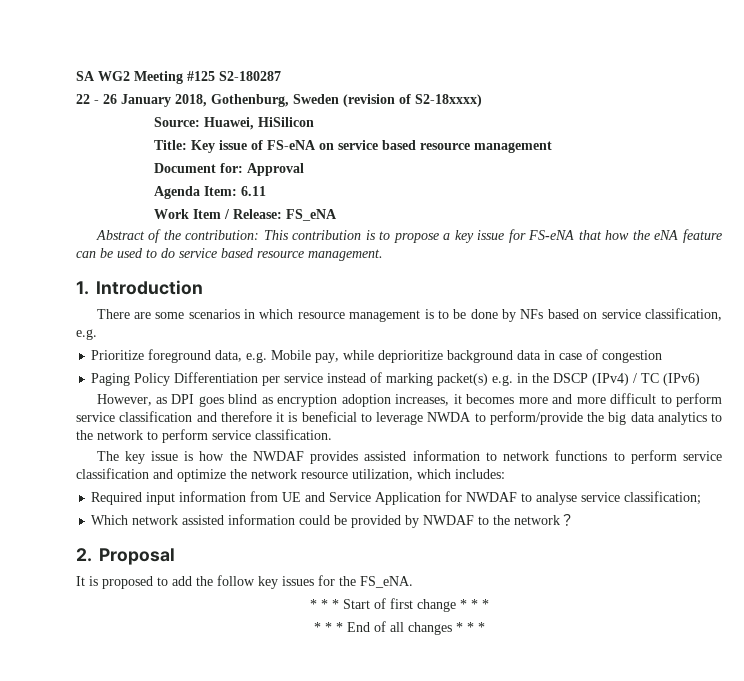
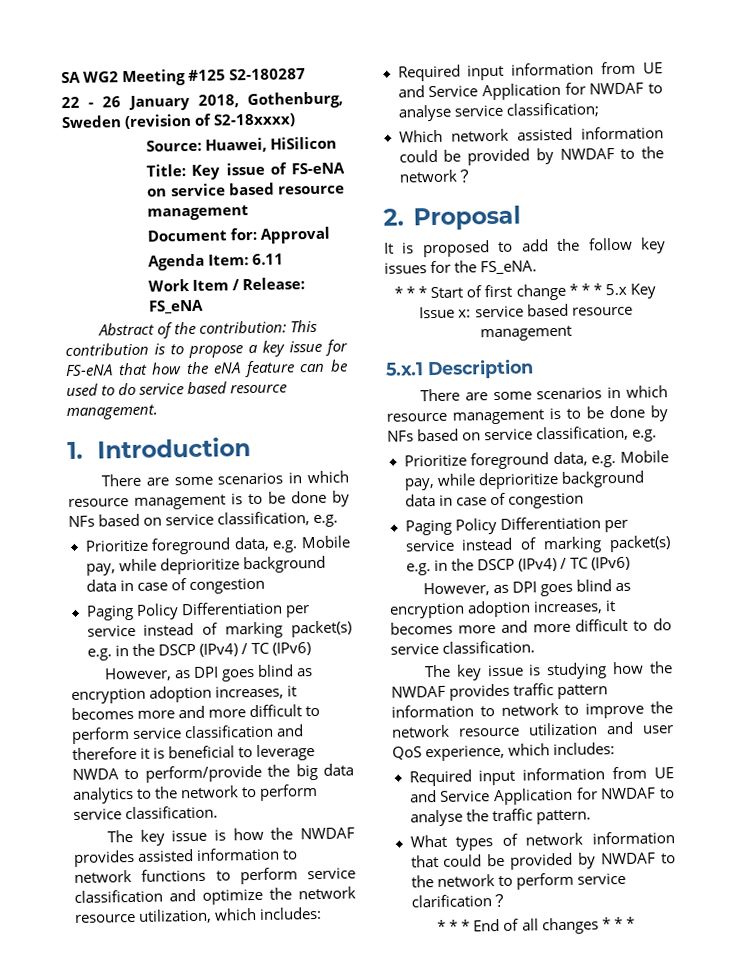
- * * * Start of first change * * *
+ * * * Start of first change * * * 5.x Key Issue x: service based resource management
+ 5.x.1 Description
+ There are some scenarios in which resource management is to be done by NFs based on service classification, e.g.
+ Prioritize foreground data, e.g. Mobile pay, while deprioritize background data in case of congestion
+ Paging Policy Differentiation per service instead of marking packet(s) e.g. in the DSCP (IPv4) / TC (IPv6)
+ However, as DPI goes blind as encryption adoption increases, it becomes more and more difficult to do service classification.
+ The key issue is studying how the NWDAF provides traffic pattern information to network to improve the network resource utilization and user QoS experience, which includes:
+ Required input information from UE and Service Application for NWDAF to analyse the traffic pattern.
+ What types of network information that could be provided by NWDAF to the network to perform service clarification？

